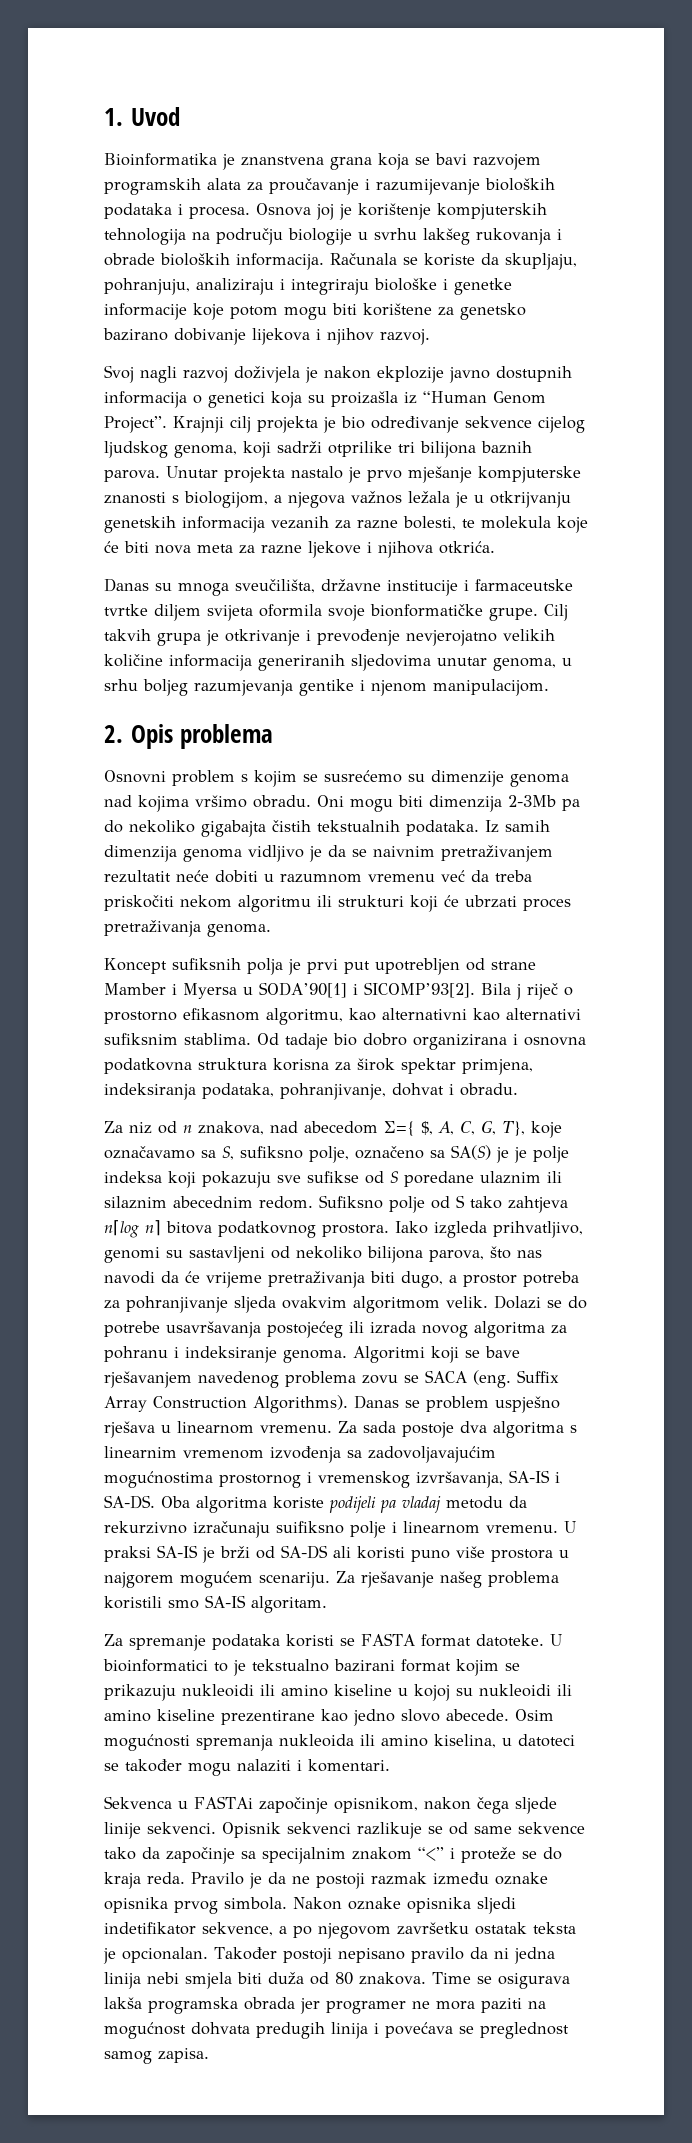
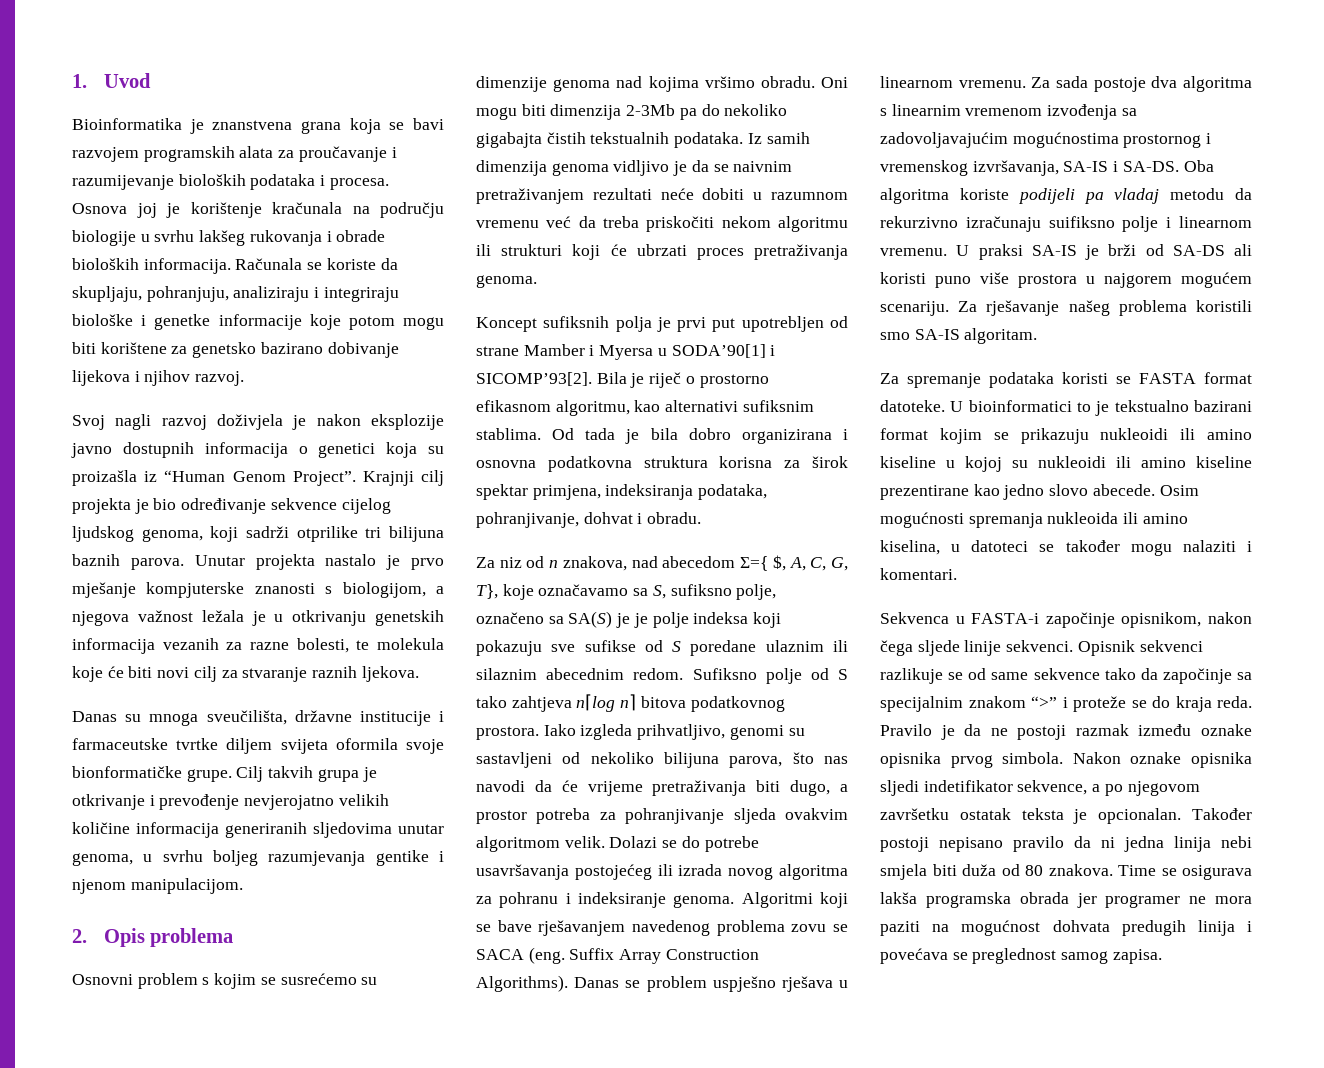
- Osnova joj je korištenje kompjuterskih tehnologija na području biologije u svrhu lakšeg rukovanja i obrade bioloških informacija.
+ Osnova joj je korištenje kračunala na području biologije u svrhu lakšeg rukovanja i obrade bioloških informacija.
- Svoj nagli razvoj doživjela je nakon ekplozije javno dostupnih informacija o genetici koja su proizašla iz “Human Genom Project”.
+ Svoj nagli razvoj doživjela je nakon eksplozije javno dostupnih informacija o genetici koja su proizašla iz “Human Genom Project”.
- Krajnji cilj projekta je bio određivanje sekvence cijelog ljudskog genoma, koji sadrži otprilike tri bilijona baznih parova.
+ Krajnji cilj projekta je bio određivanje sekvence cijelog ljudskog genoma, koji sadrži otprilike tri bilijuna baznih parova.
- Unutar projekta nastalo je prvo mješanje kompjuterske znanosti s biologijom, a njegova važnos ležala je u otkrijvanju genetskih informacija vezanih za razne bolesti, te molekula koje će biti nova meta za razne ljekove i njihova otkrića.
+ Unutar projekta nastalo je prvo mješanje kompjuterske znanosti s biologijom, a njegova važnost ležala je u otkrivanju genetskih informacija vezanih za razne bolesti, te molekula koje će biti novi cilj za stvaranje raznih ljekova.
- Cilj takvih grupa je otkrivanje i prevođenje nevjerojatno velikih količine informacija generiranih sljedovima unutar genoma, u srhu boljeg razumjevanja gentike i njenom manipulacijom.
+ Cilj takvih grupa je otkrivanje i prevođenje nevjerojatno velikih količine informacija generiranih sljedovima unutar genoma, u svrhu boljeg razumjevanja gentike i njenom manipulacijom.
- Iz samih dimenzija genoma vidljivo je da se naivnim pretraživanjem rezultatit neće dobiti u razumnom vremenu već da treba priskočiti nekom algoritmu ili strukturi koji će ubrzati proces pretraživanja genoma.
+ Iz samih dimenzija genoma vidljivo je da se naivnim pretraživanjem rezultati neće dobiti u razumnom vremenu već da treba priskočiti nekom algoritmu ili strukturi koji će ubrzati proces pretraživanja genoma.
- Bila j riječ o prostorno efikasnom algoritmu, kao alternativni kao alternativi sufiksnim stablima.
+ Bila je riječ o prostorno efikasnom algoritmu, kao alternativi sufiksnim stablima.
- Od tadaje bio dobro organizirana i osnovna podatkovna struktura korisna za širok spektar primjena, indeksiranja podataka, pohranjivanje, dohvat i obradu.
+ Od tada je bila dobro organizirana i osnovna podatkovna struktura korisna za širok spektar primjena, indeksiranja podataka, pohranjivanje, dohvat i obradu.
- Iako izgleda prihvatljivo, genomi su sastavljeni od nekoliko bilijona parova, što nas navodi da će vrijeme pretraživanja biti dugo, a prostor potreba za pohranjivanje sljeda ovakvim algoritmom velik.
+ Iako izgleda prihvatljivo, genomi su sastavljeni od nekoliko bilijuna parova, što nas navodi da će vrijeme pretraživanja biti dugo, a prostor potreba za pohranjivanje sljeda ovakvim algoritmom velik.
- Sekvenca u FASTAi započinje opisnikom, nakon čega sljede linije sekvenci.
+ Sekvenca u FASTA-i započinje opisnikom, nakon čega sljede linije sekvenci.
- Opisnik sekvenci razlikuje se od same sekvence tako da započinje sa specijalnim znakom “<” i proteže se do kraja reda.
+ Opisnik sekvenci razlikuje se od same sekvence tako da započinje sa specijalnim znakom “>” i proteže se do kraja reda.

